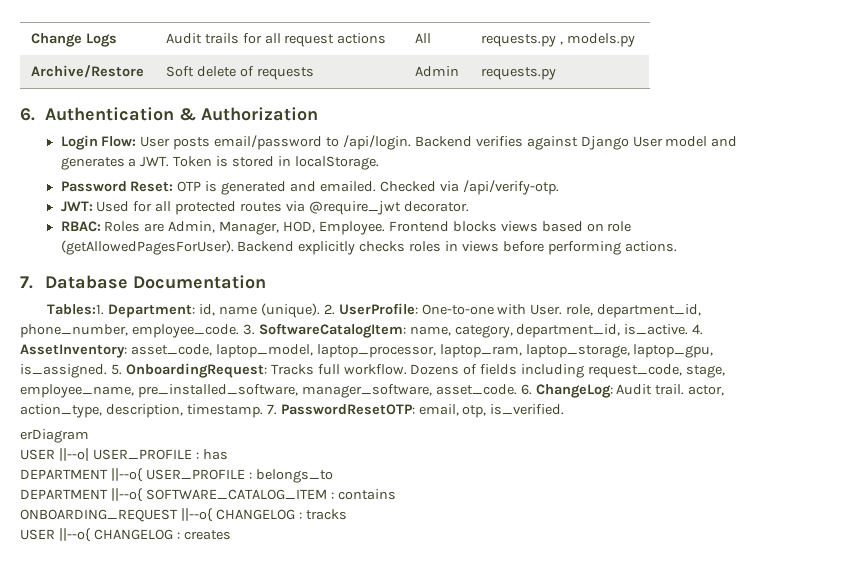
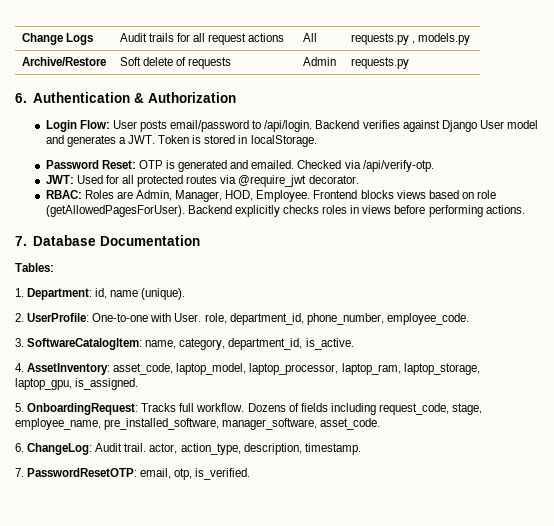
- Tables:1. Department: id, name (unique). 2. UserProfile: One-to-one with User. role, department_id, phone_number, employee_code. 3. SoftwareCatalogItem: name, category, department_id, is_active. 4. AssetInventory: asset_code, laptop_model, laptop_processor, laptop_ram, laptop_storage, laptop_gpu, is_assigned. 5. OnboardingRequest: Tracks full workflow.
+ Tables:
+ 1. Department: id, name (unique).
+ 2. UserProfile: One-to-one with User. role, department_id, phone_number, employee_code.
+ 3. SoftwareCatalogItem: name, category, department_id, is_active.
+ 4. AssetInventory: asset_code, laptop_model, laptop_processor, laptop_ram, laptop_storage, laptop_gpu, is_assigned.
+ 5. OnboardingRequest: Tracks full workflow.
- Dozens of fields including request_code, stage, employee_name, pre_installed_software, manager_software, asset_code. 6. ChangeLog: Audit trail. actor, action_type, description, timestamp. 7. PasswordResetOTP: email, otp, is_verified.
+ Dozens of fields including request_code, stage, employee_name, pre_installed_software, manager_software, asset_code.
+ 6. ChangeLog: Audit trail. actor, action_type, description, timestamp.
+ 7. PasswordResetOTP: email, otp, is_verified.
- erDiagram
- USER ||--o| USER_PROFILE : has
- DEPARTMENT ||--o{ USER_PROFILE : belongs_to
- DEPARTMENT ||--o{ SOFTWARE_CATALOG_ITEM : contains
- ONBOARDING_REQUEST ||--o{ CHANGELOG : tracks
- USER ||--o{ CHANGELOG : creates

